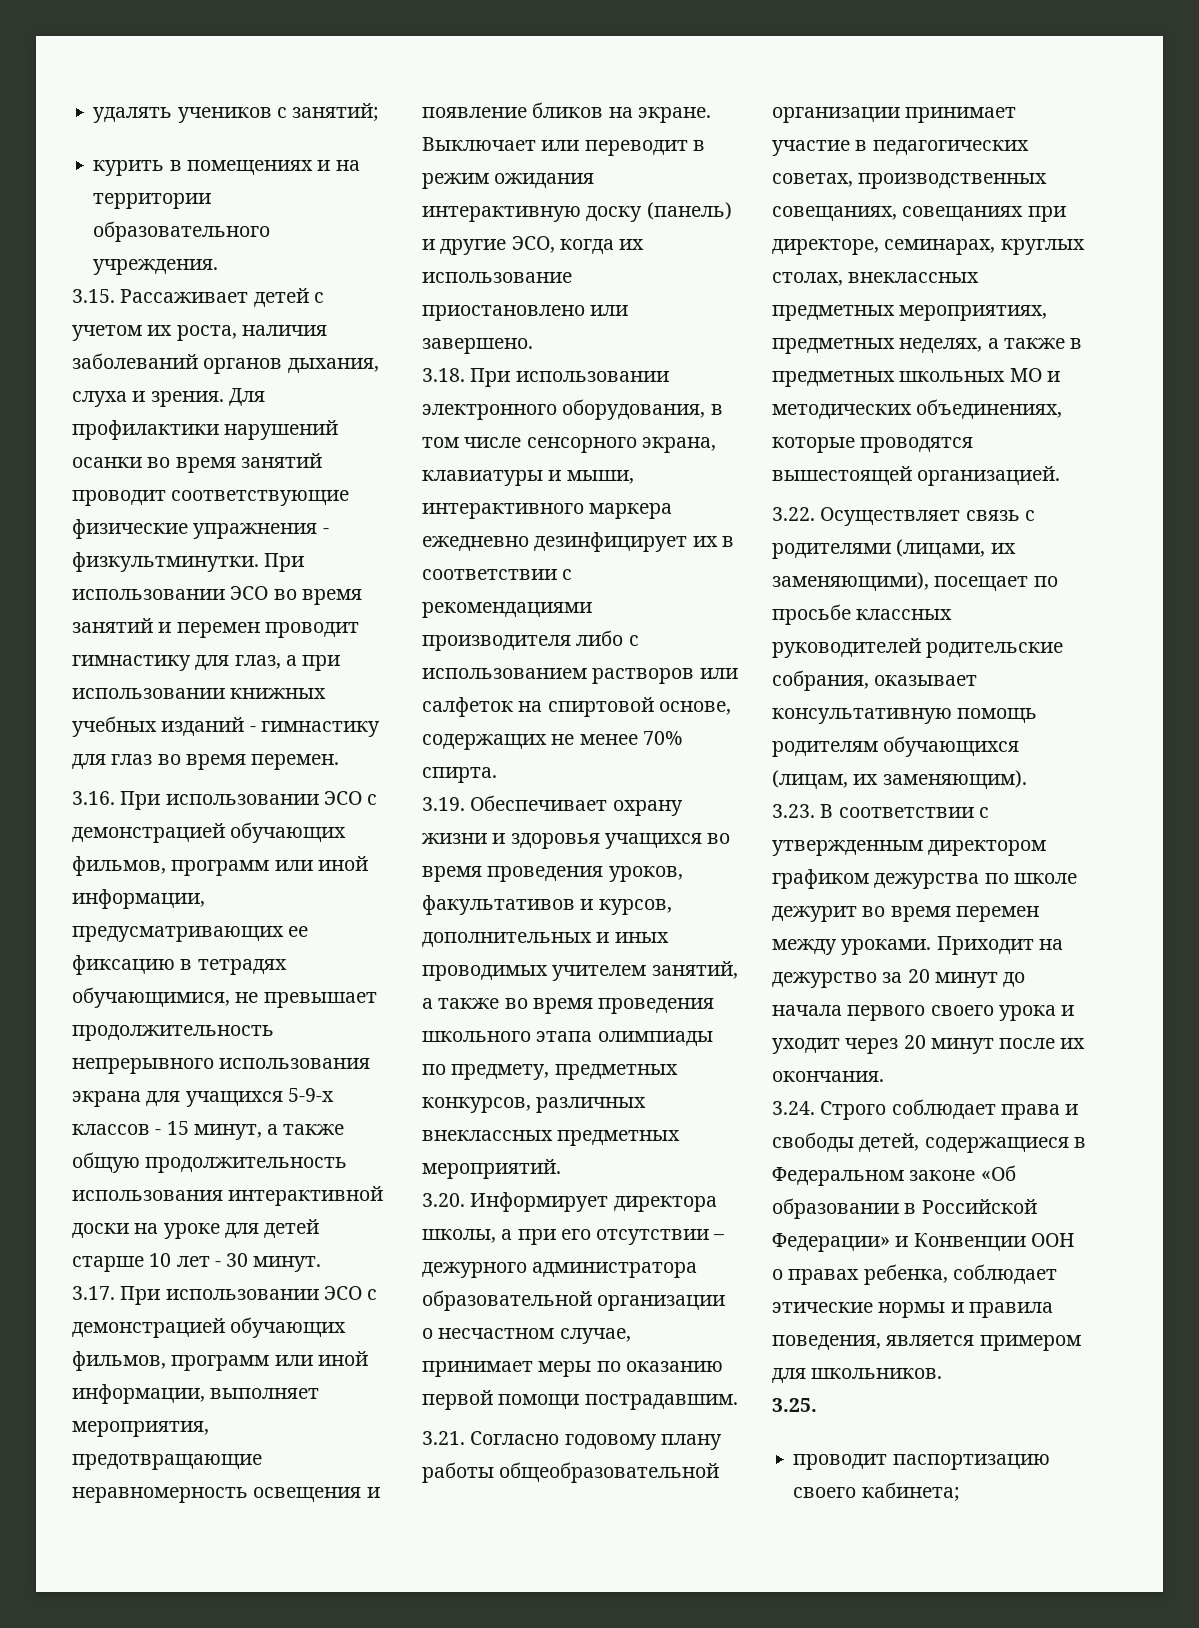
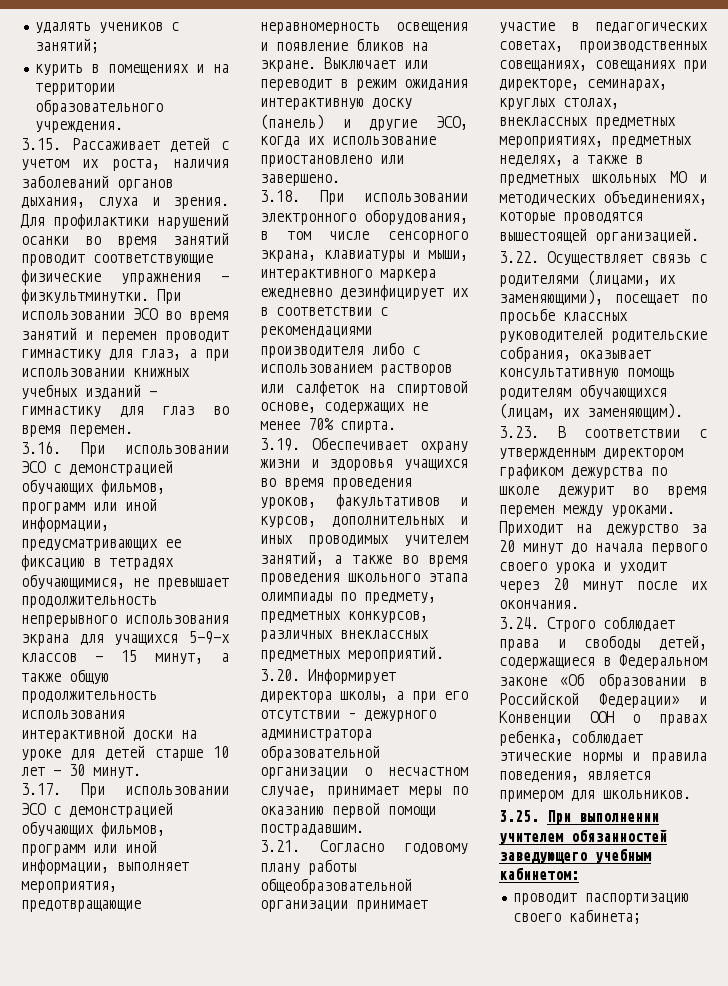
- 3.25.
+ 3.25. При выполнении учителем обязанностей заведующего учебным кабинетом:

